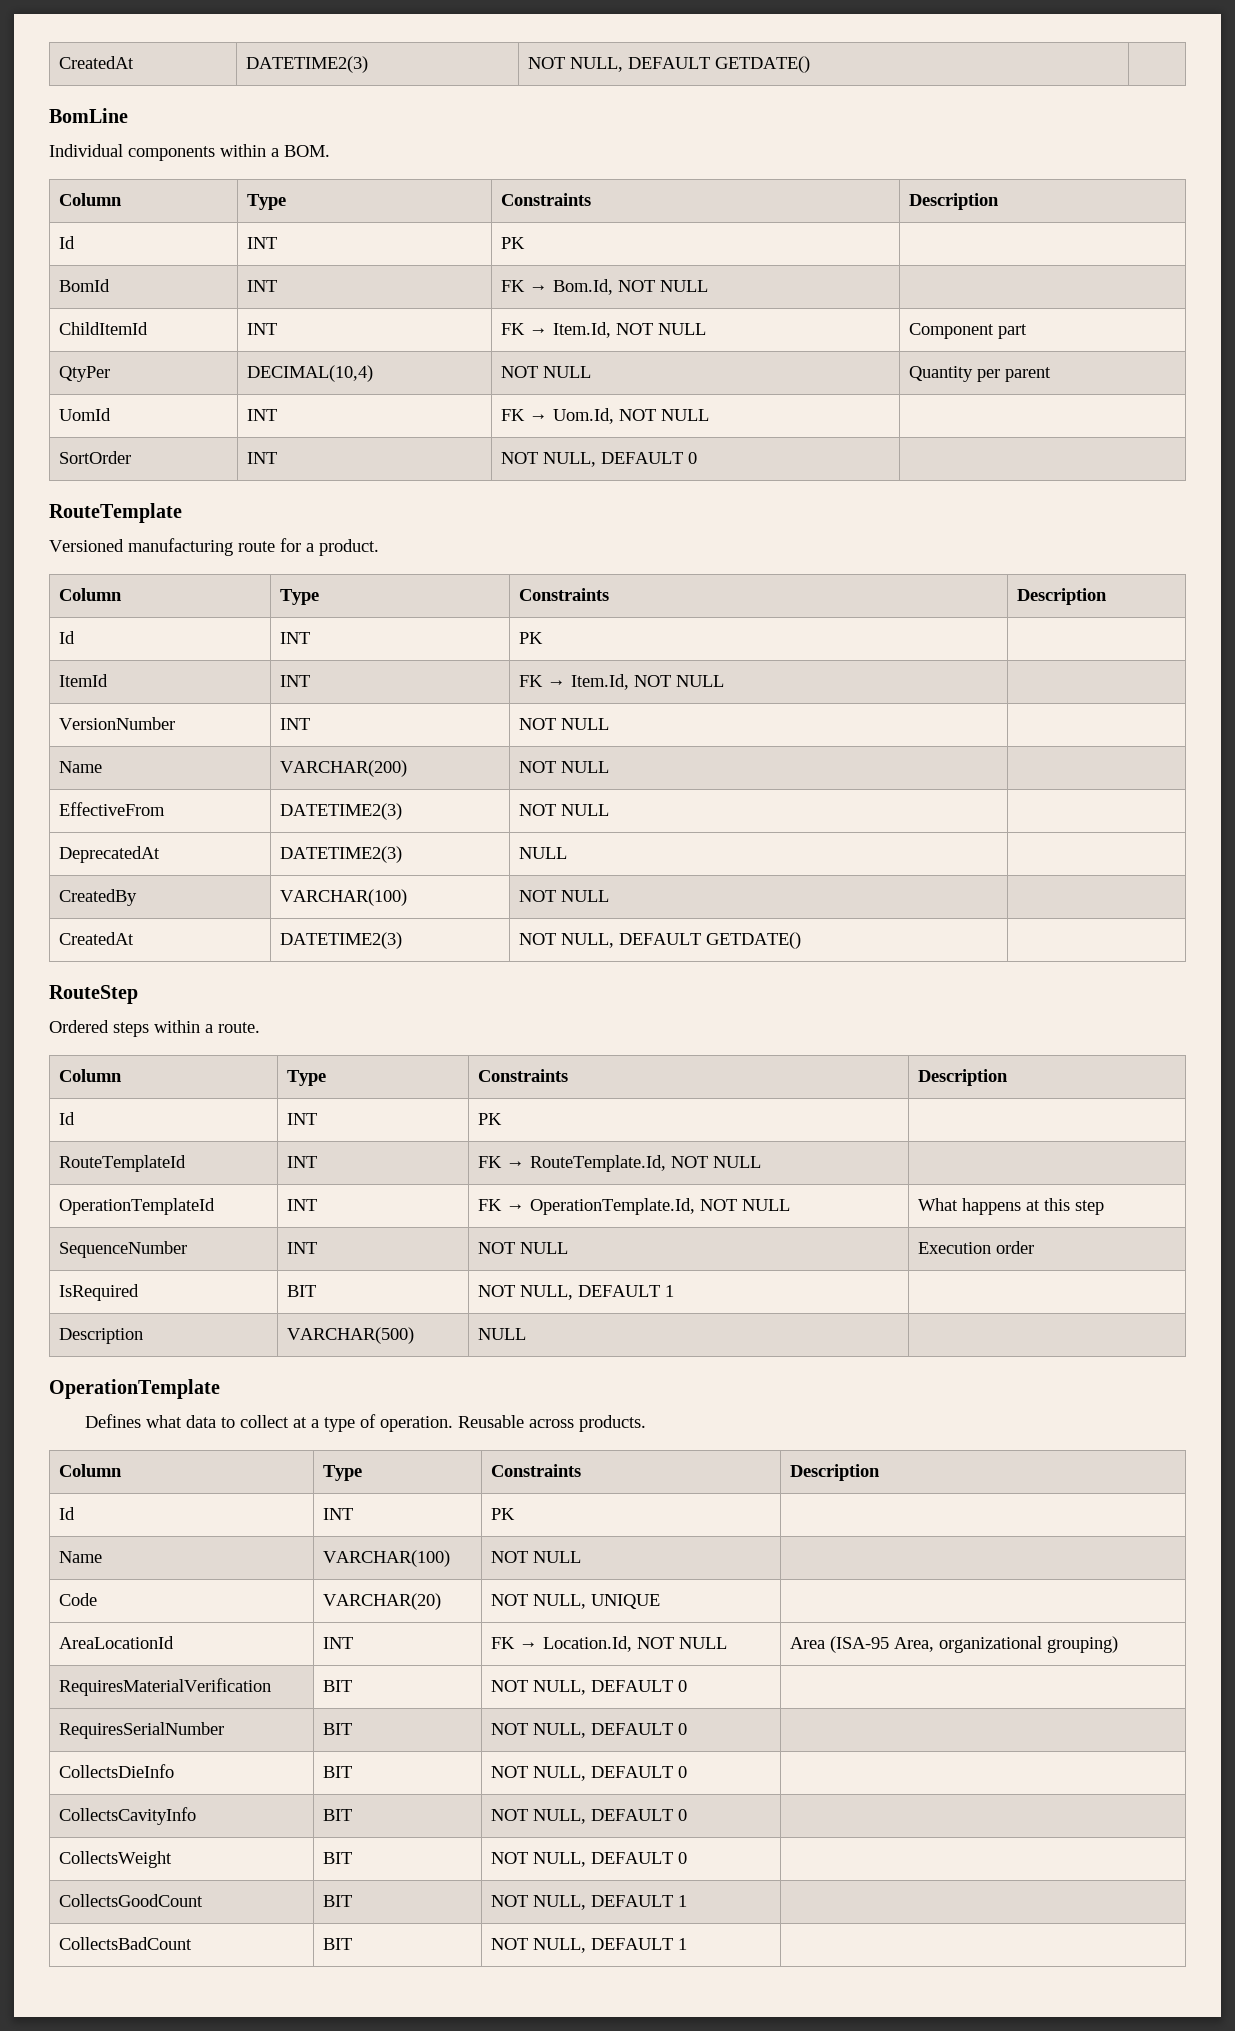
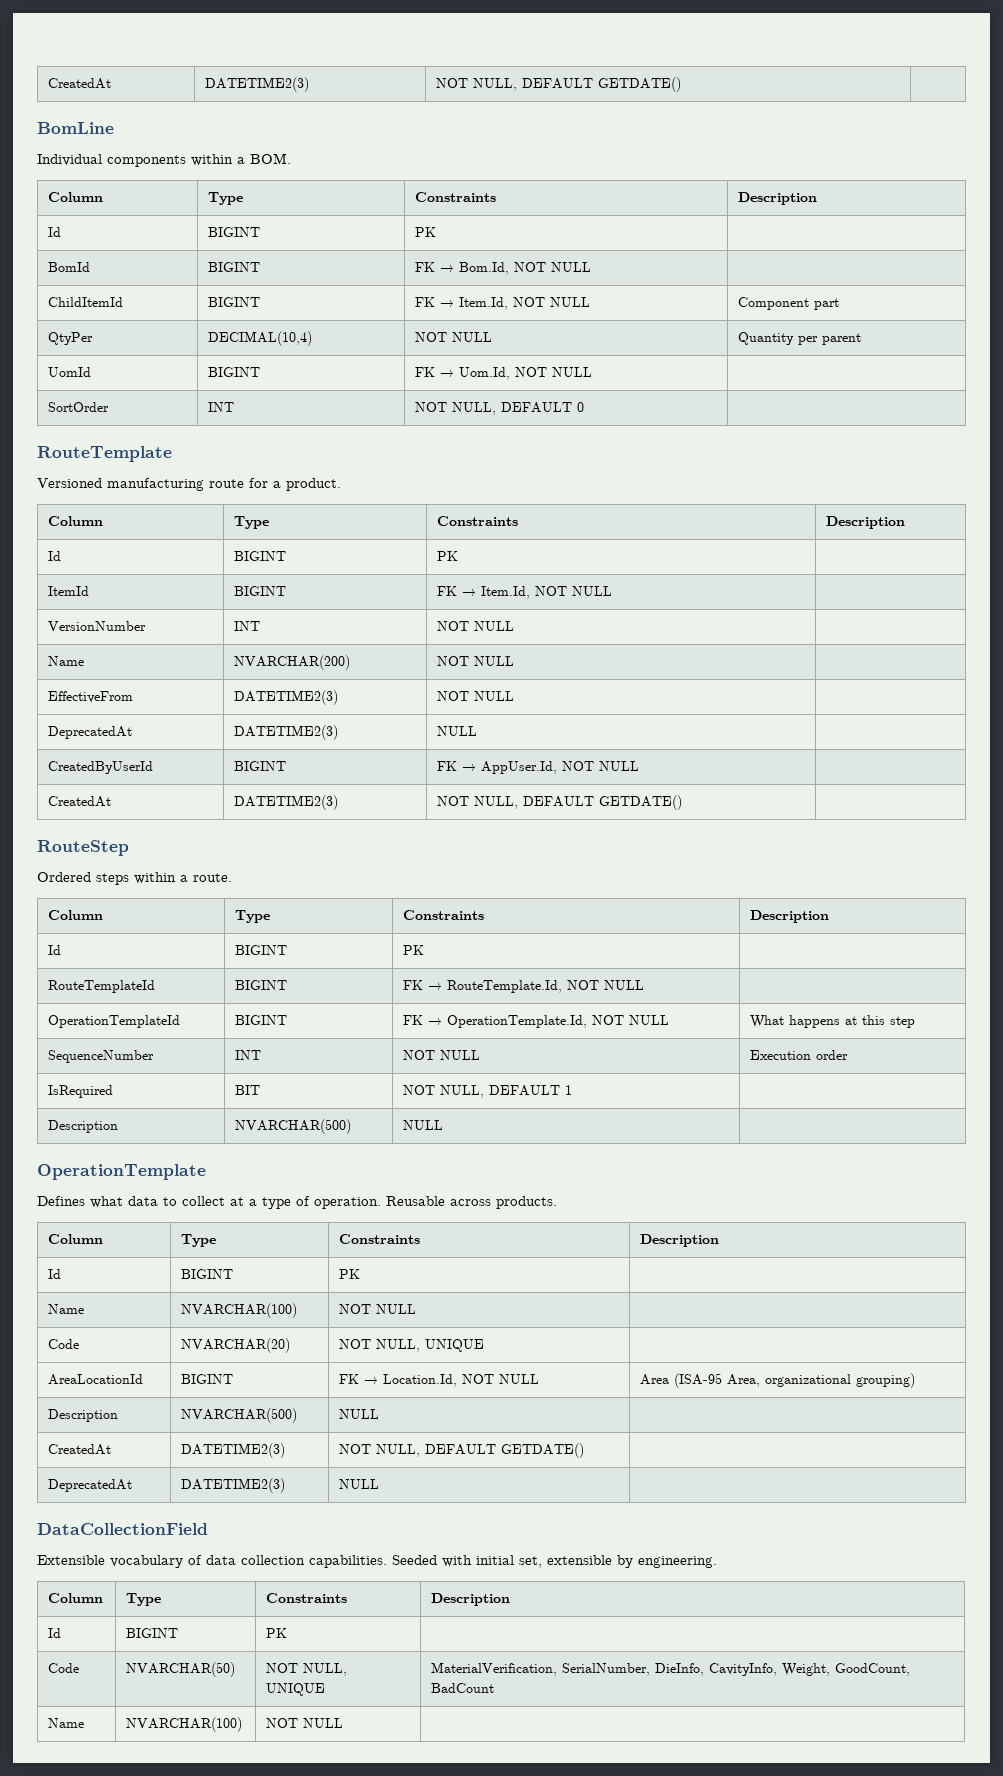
  Individual components within a BOM.
  Column | Type | Constraints | Description
- Id | INT | PK |
+ Id | BIGINT | PK |
- BomId | INT | FK → Bom.Id, NOT NULL |
+ BomId | BIGINT | FK → Bom.Id, NOT NULL |
- ChildItemId | INT | FK → Item.Id, NOT NULL | Component part
+ ChildItemId | BIGINT | FK → Item.Id, NOT NULL | Component part
- UomId | INT | FK → Uom.Id, NOT NULL |
+ UomId | BIGINT | FK → Uom.Id, NOT NULL |
  Versioned manufacturing route for a product.
  Column | Type | Constraints | Description
- Id | INT | PK |
+ Id | BIGINT | PK |
- ItemId | INT | FK → Item.Id, NOT NULL |
+ ItemId | BIGINT | FK → Item.Id, NOT NULL |
- Name | VARCHAR(200) | NOT NULL |
+ Name | NVARCHAR(200) | NOT NULL |
- CreatedBy | VARCHAR(100) | NOT NULL |
+ CreatedByUserId | BIGINT | FK → AppUser.Id, NOT NULL |
  Ordered steps within a route.
  Column | Type | Constraints | Description
- Id | INT | PK |
+ Id | BIGINT | PK |
- RouteTemplateId | INT | FK → RouteTemplate.Id, NOT NULL |
+ RouteTemplateId | BIGINT | FK → RouteTemplate.Id, NOT NULL |
- OperationTemplateId | INT | FK → OperationTemplate.Id, NOT NULL | What happens at this step
+ OperationTemplateId | BIGINT | FK → OperationTemplate.Id, NOT NULL | What happens at this step
  IsRequired | BIT | NOT NULL, DEFAULT 1 |
- Description | VARCHAR(500) | NULL |
+ Description | NVARCHAR(500) | NULL |
  Reusable across products.
  Column | Type | Constraints | Description
- Id | INT | PK |
- Name | VARCHAR(100) | NOT NULL |
+ Id | BIGINT | PK |
+ Name | NVARCHAR(100) | NOT NULL |
- Code | VARCHAR(20) | NOT NULL, UNIQUE |
+ Code | NVARCHAR(20) | NOT NULL, UNIQUE |
- AreaLocationId | INT | FK → Location.Id, NOT NULL | Area (ISA-95 Area, organizational grouping)
- RequiresMaterialVerification | BIT | NOT NULL, DEFAULT 0 |
- RequiresSerialNumber | BIT | NOT NULL, DEFAULT 0 |
- CollectsDieInfo | BIT | NOT NULL, DEFAULT 0 |
- CollectsCavityInfo | BIT | NOT NULL, DEFAULT 0 |
- CollectsWeight | BIT | NOT NULL, DEFAULT 0 |
- CollectsGoodCount | BIT | NOT NULL, DEFAULT 1 |
- CollectsBadCount | BIT | NOT NULL, DEFAULT 1 |
+ AreaLocationId | BIGINT | FK → Location.Id, NOT NULL | Area (ISA-95 Area, organizational grouping)
+ Description | NVARCHAR(500) | NULL |
+ CreatedAt | DATETIME2(3) | NOT NULL, DEFAULT GETDATE() |
+ DeprecatedAt | DATETIME2(3) | NULL |
+ DataCollectionField
+ Extensible vocabulary of data collection capabilities. Seeded with initial set, extensible by engineering.
+ Column | Type | Constraints | Description
+ Id | BIGINT | PK |
+ Code | NVARCHAR(50) | NOT NULL, UNIQUE | MaterialVerification, SerialNumber, DieInfo, CavityInfo, Weight, GoodCount, BadCount
+ Name | NVARCHAR(100) | NOT NULL |

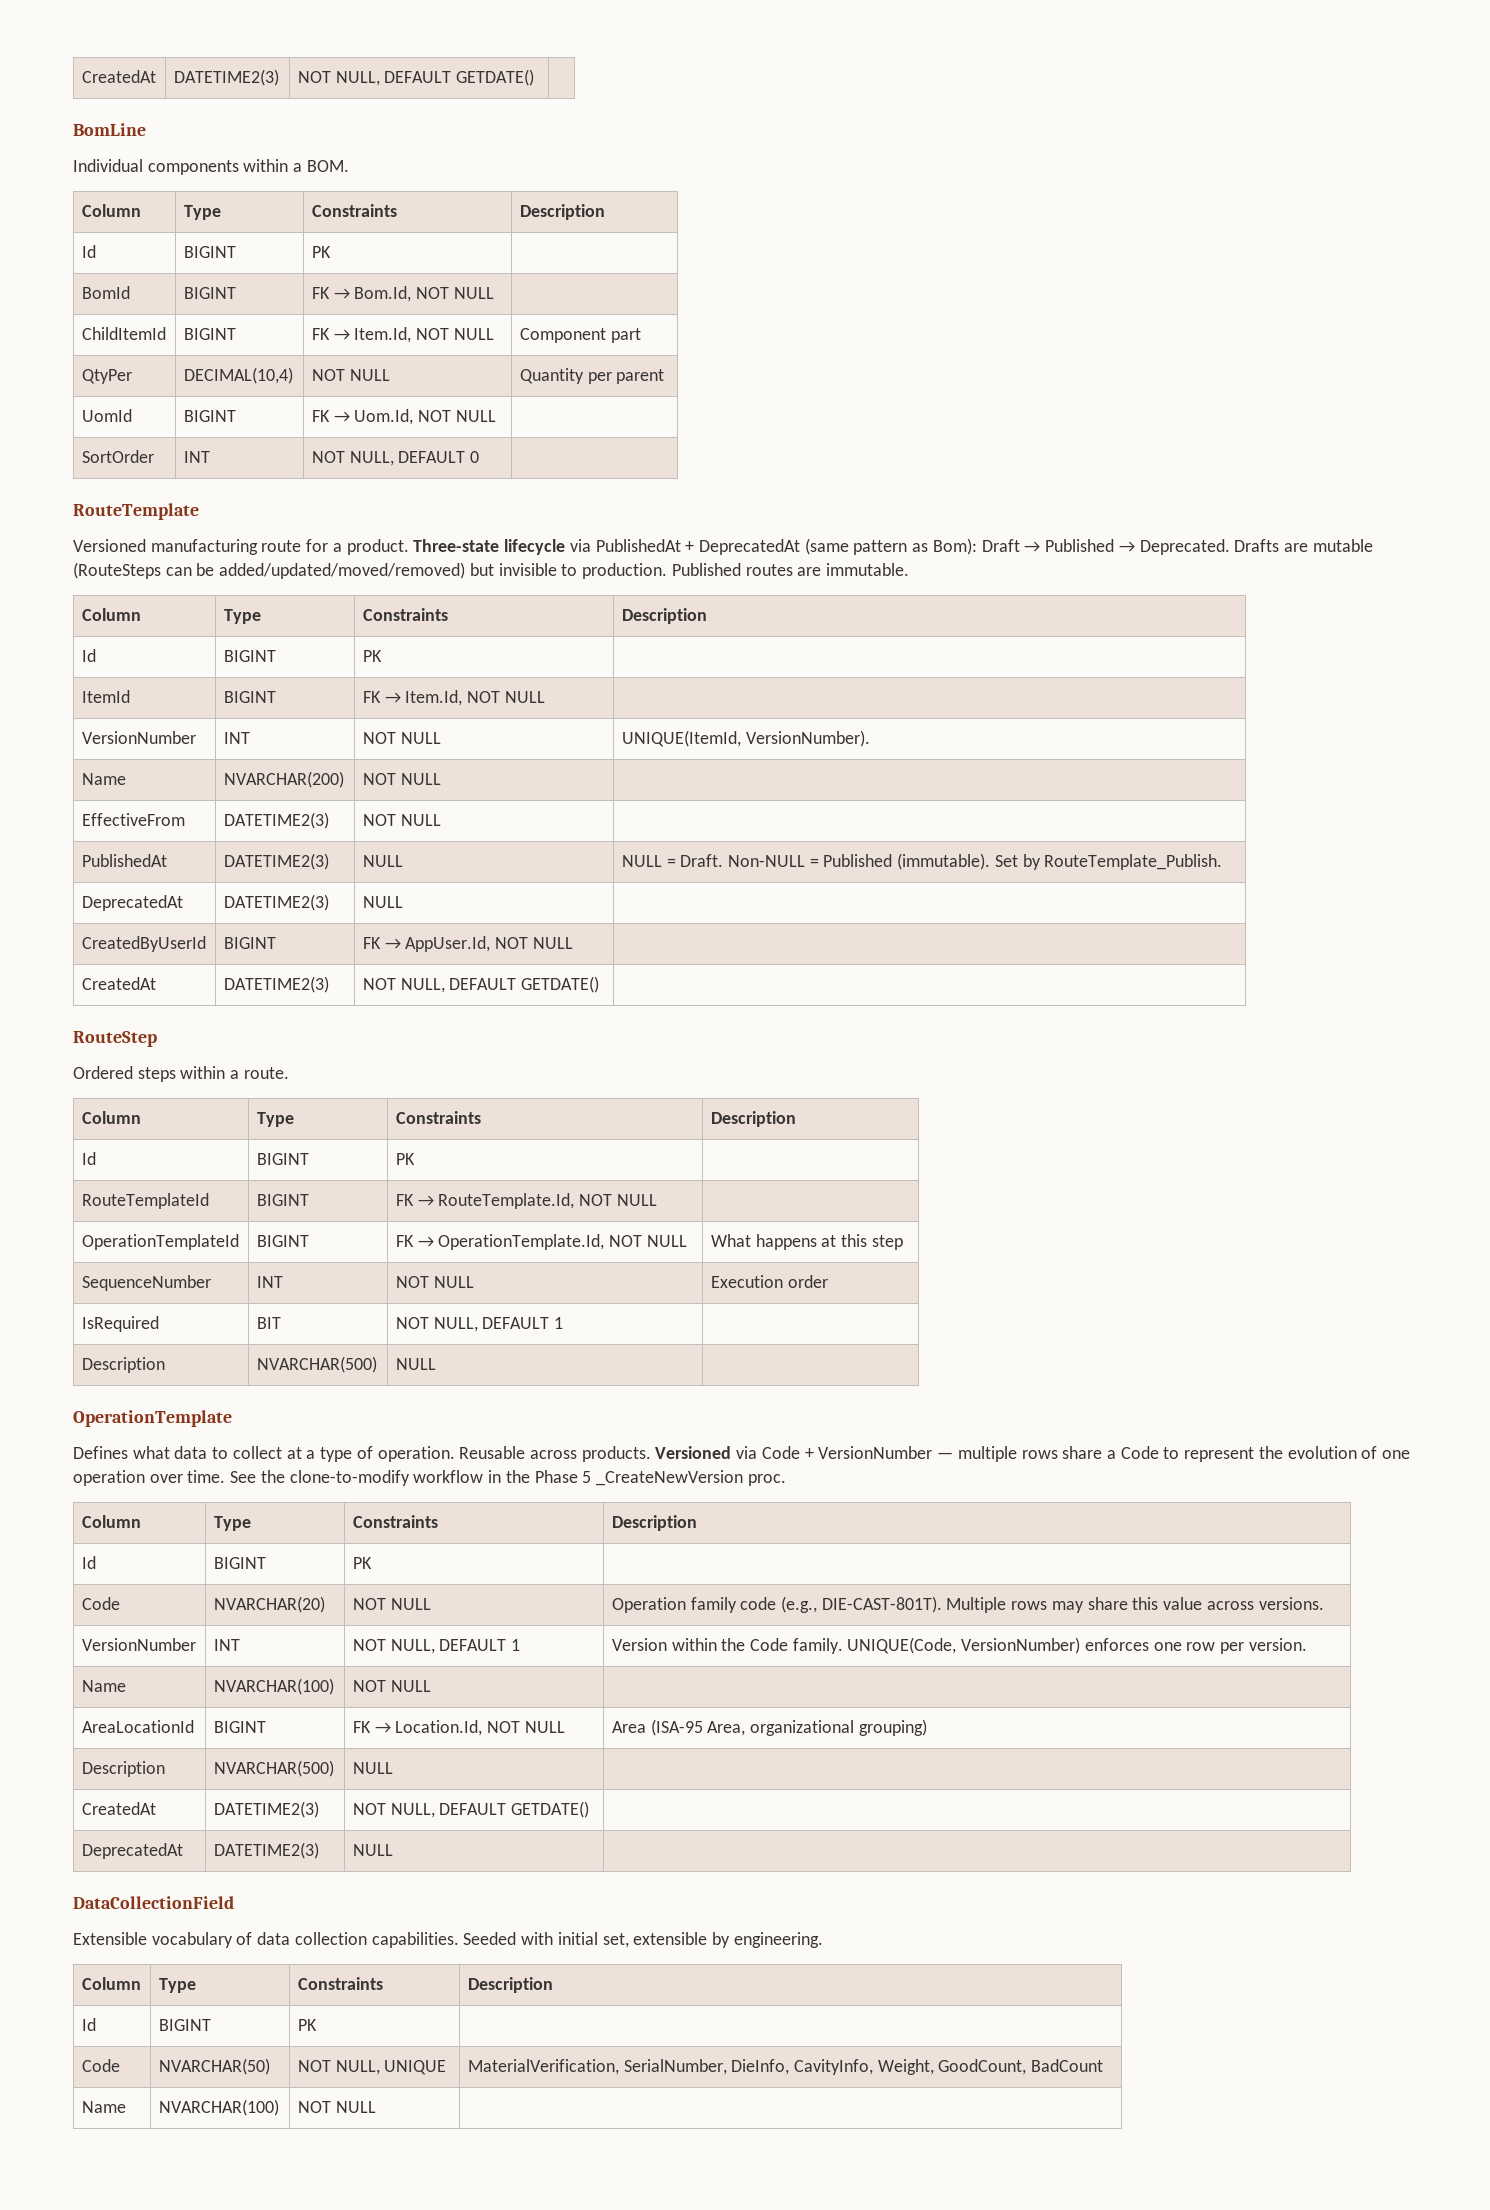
+ Three-state lifecycle via PublishedAt + DeprecatedAt (same pattern as Bom): Draft → Published → Deprecated. Drafts are mutable (RouteSteps can be added/updated/moved/removed) but invisible to production. Published routes are immutable.
- VersionNumber | INT | NOT NULL |
+ VersionNumber | INT | NOT NULL | UNIQUE(ItemId, VersionNumber).
+ PublishedAt | DATETIME2(3) | NULL | NULL = Draft. Non-NULL = Published (immutable). Set by RouteTemplate_Publish.
- Reusable across products.
+ Reusable across products. Versioned via Code + VersionNumber — multiple rows share a Code to represent the evolution of one operation over time. See the clone-to-modify workflow in the Phase 5 _CreateNewVersion proc.
  Column | Type | Constraints | Description
  Id | BIGINT | PK |
+ Code | NVARCHAR(20) | NOT NULL | Operation family code (e.g., DIE-CAST-801T). Multiple rows may share this value across versions.
+ VersionNumber | INT | NOT NULL, DEFAULT 1 | Version within the Code family. UNIQUE(Code, VersionNumber) enforces one row per version.
  Name | NVARCHAR(100) | NOT NULL |
- Code | NVARCHAR(20) | NOT NULL, UNIQUE |

